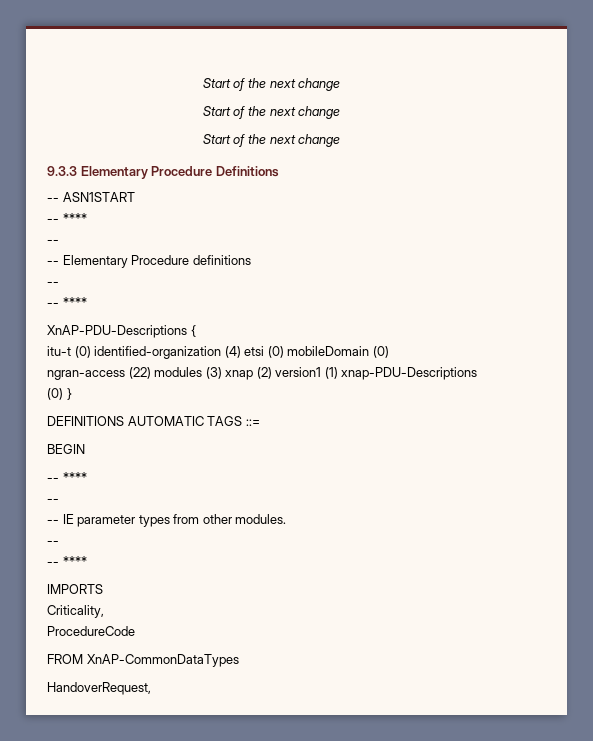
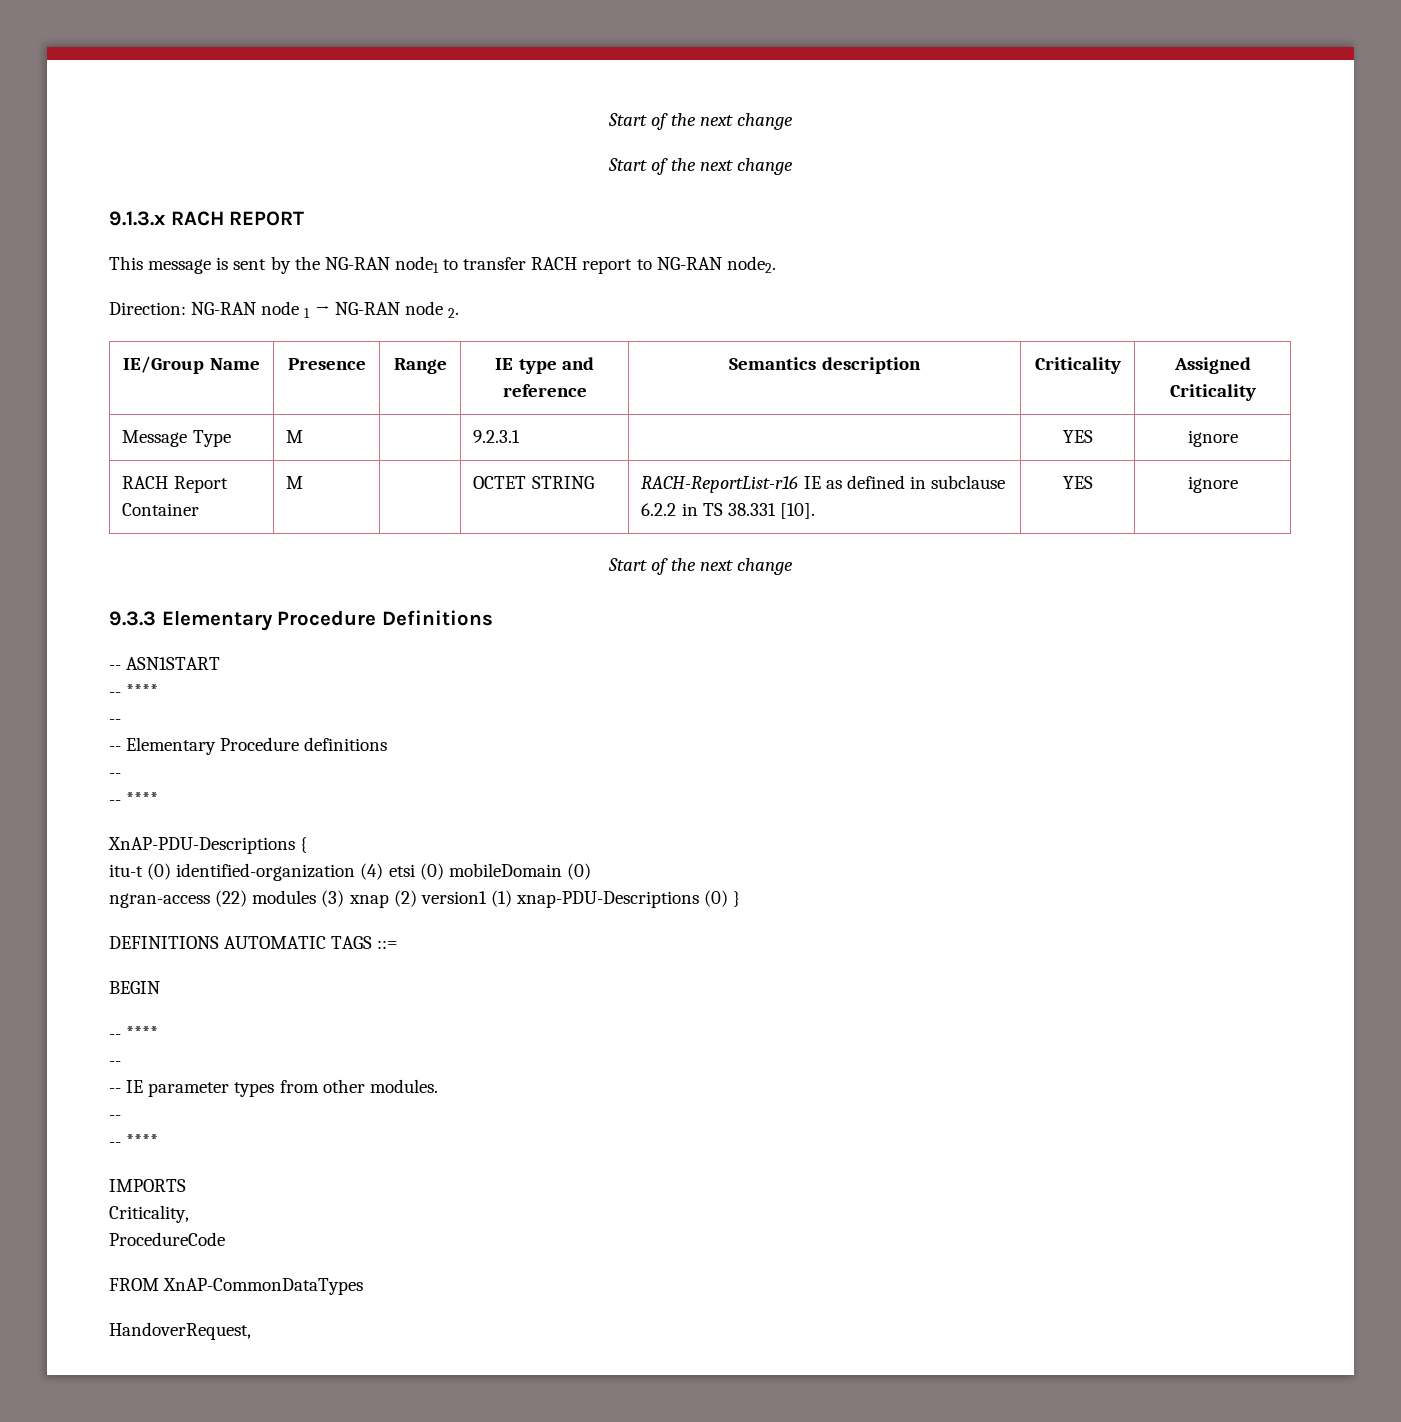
+ 9.1.3.x RACH REPORT
+ This message is sent by the NG-RAN node1 to transfer RACH report to NG-RAN node2.
+ Direction: NG-RAN node 1 → NG-RAN node 2.
+ IE/Group Name | Presence | Range | IE type and reference | Semantics description | Criticality | Assigned Criticality
+ Message Type | M | | 9.2.3.1 | | YES | ignore
+ RACH Report Container | M | | OCTET STRING | RACH-ReportList-r16 IE as defined in subclause 6.2.2 in TS 38.331 [10]. | YES | ignore

